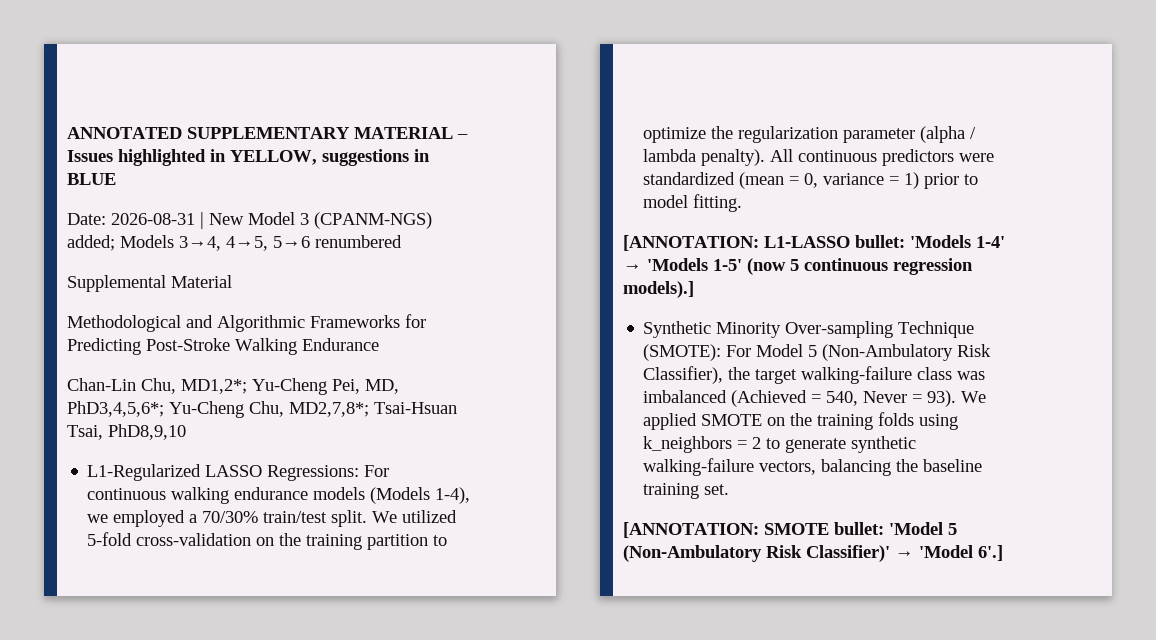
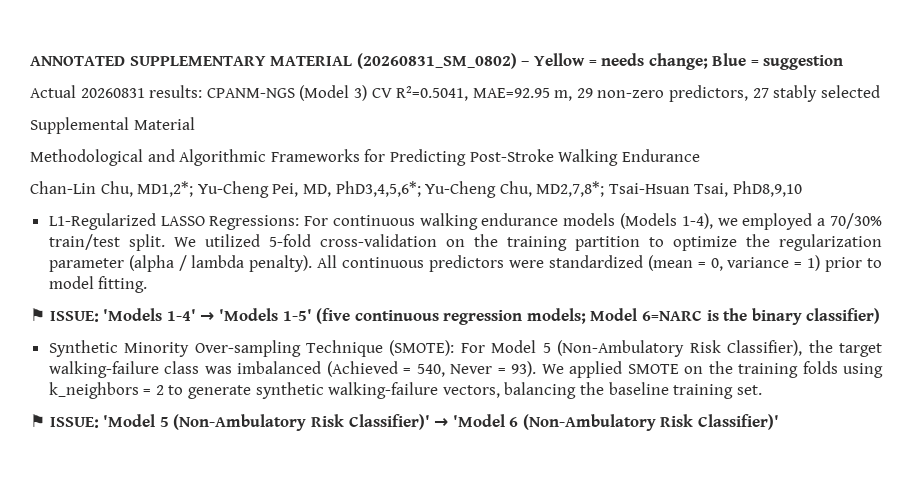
- ANNOTATED SUPPLEMENTARY MATERIAL – Issues highlighted in YELLOW, suggestions in BLUE
- Date: 2026-08-31 | New Model 3 (CPANM-NGS) added; Models 3→4, 4→5, 5→6 renumbered
+ ANNOTATED SUPPLEMENTARY MATERIAL (20260831_SM_0802) – Yellow = needs change; Blue = suggestion
+ Actual 20260831 results: CPANM-NGS (Model 3) CV R²=0.5041, MAE=92.95 m, 29 non-zero predictors, 27 stably selected
- [ANNOTATION: L1-LASSO bullet: 'Models 1-4' → 'Models 1-5' (now 5 continuous regression models).]
+ ⚑ ISSUE: 'Models 1-4' → 'Models 1-5' (five continuous regression models; Model 6=NARC is the binary classifier)
- [ANNOTATION: SMOTE bullet: 'Model 5 (Non-Ambulatory Risk Classifier)' → 'Model 6'.]
+ ⚑ ISSUE: 'Model 5 (Non-Ambulatory Risk Classifier)' → 'Model 6 (Non-Ambulatory Risk Classifier)'

